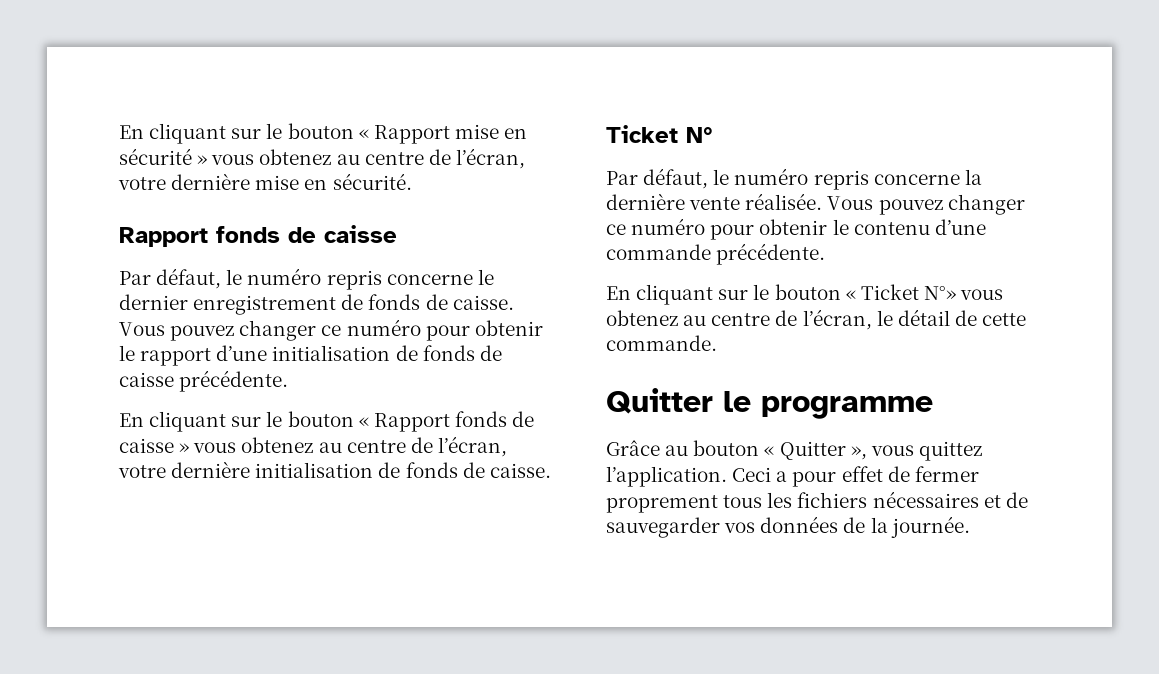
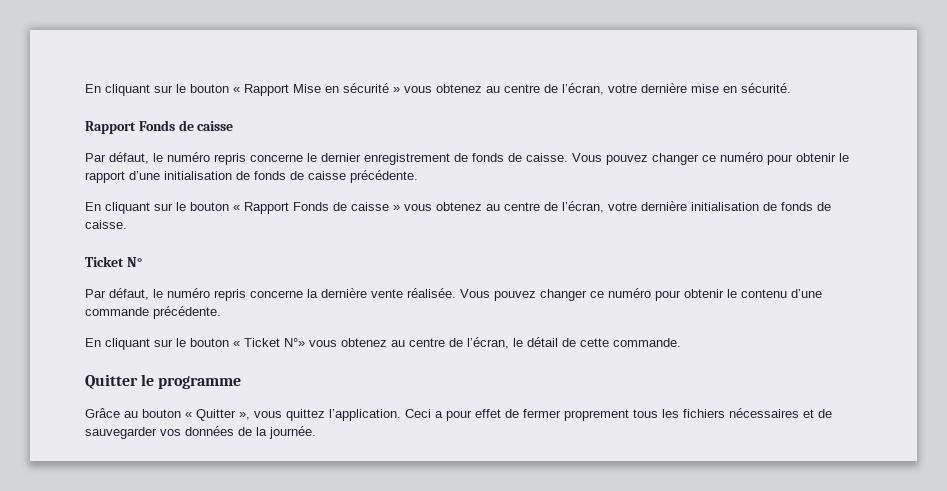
- En cliquant sur le bouton « Rapport mise en sécurité » vous obtenez au centre de l’écran, votre dernière mise en sécurité.
- Rapport fonds de caisse
+ En cliquant sur le bouton « Rapport Mise en sécurité » vous obtenez au centre de l’écran, votre dernière mise en sécurité.
+ Rapport Fonds de caisse
- En cliquant sur le bouton « Rapport fonds de caisse » vous obtenez au centre de l’écran, votre dernière initialisation de fonds de caisse.
+ En cliquant sur le bouton « Rapport Fonds de caisse » vous obtenez au centre de l’écran, votre dernière initialisation de fonds de caisse.

